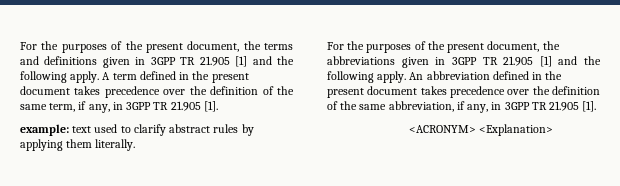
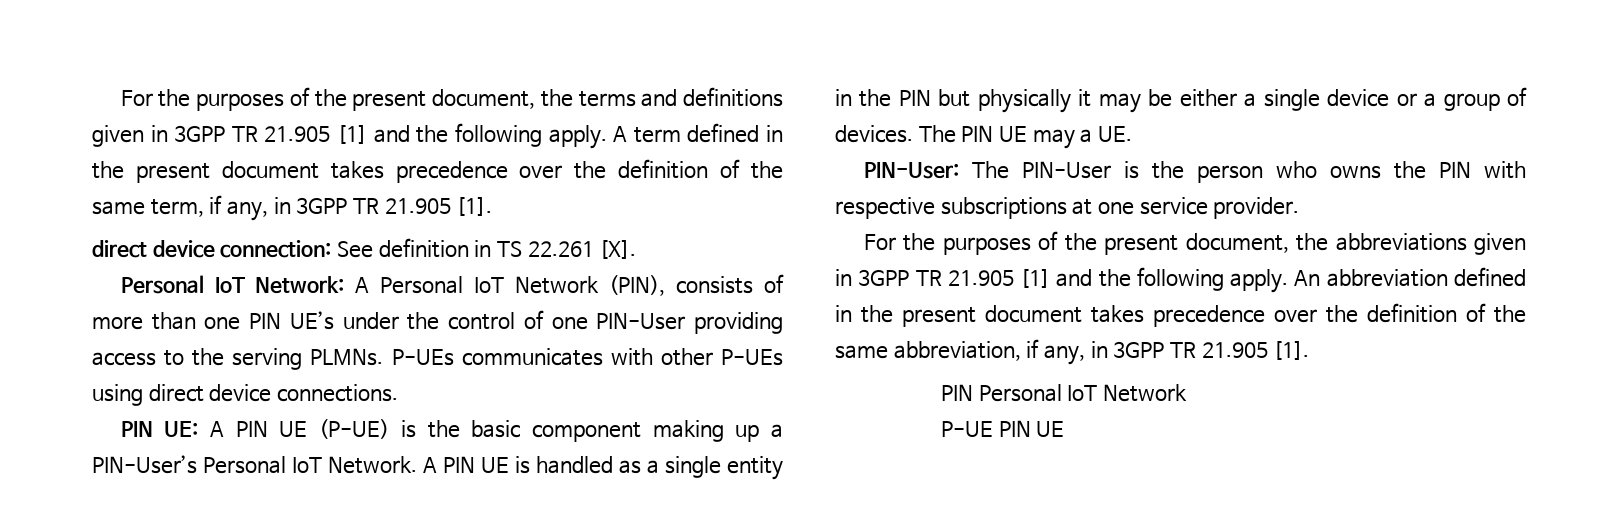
- example: text used to clarify abstract rules by applying them literally.
+ direct device connection: See definition in TS 22.261 [X].
+ Personal IoT Network: A Personal IoT Network (PIN), consists of more than one PIN UE’s under the control of one PIN-User providing access to the serving PLMNs. P-UEs communicates with other P-UEs using direct device connections.
+ PIN UE: A PIN UE (P-UE) is the basic component making up a PIN-User’s Personal IoT Network. A PIN UE is handled as a single entity in the PIN but physically it may be either a single device or a group of devices. The PIN UE may a UE.
+ PIN-User: The PIN-User is the person who owns the PIN with respective subscriptions at one service provider.
- <ACRONYM> <Explanation>
+ PIN Personal IoT Network
+ P-UE PIN UE

